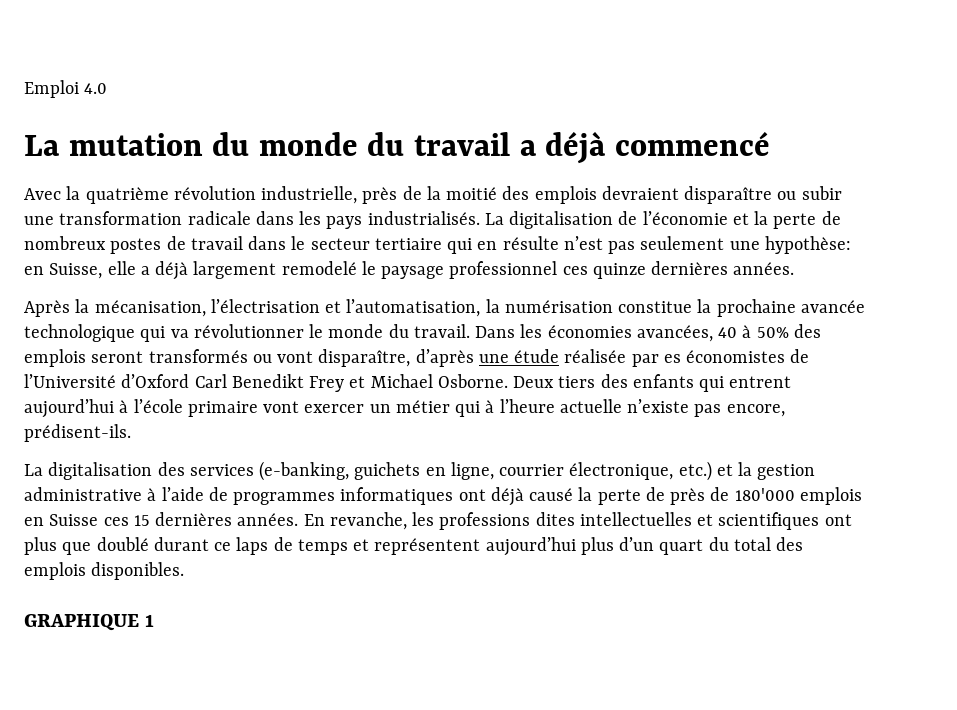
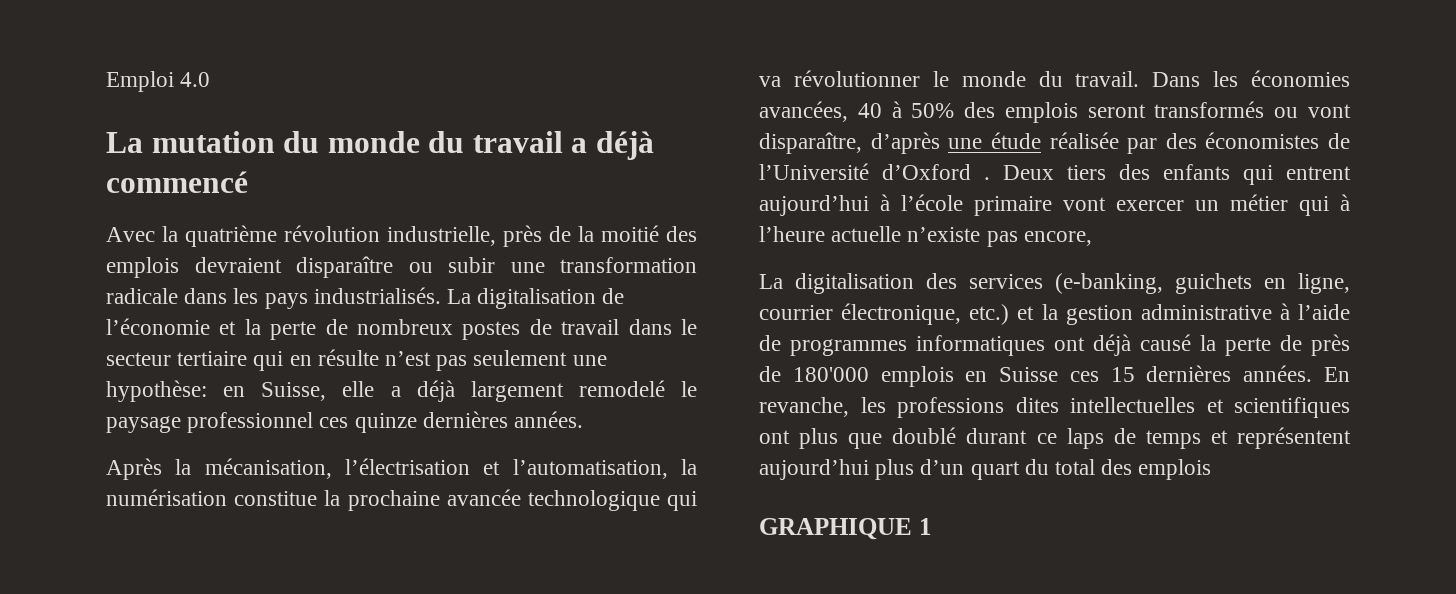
- Dans les économies avancées, 40 à 50% des emplois seront transformés ou vont disparaître, d’après une étude réalisée par es économistes de l’Université d’Oxford Carl Benedikt Frey et Michael Osborne.
+ Dans les économies avancées, 40 à 50% des emplois seront transformés ou vont disparaître, d’après une étude réalisée par des économistes de l’Université d’Oxford .
- Deux tiers des enfants qui entrent aujourd’hui à l’école primaire vont exercer un métier qui à l’heure actuelle n’existe pas encore, prédisent-ils.
+ Deux tiers des enfants qui entrent aujourd’hui à l’école primaire vont exercer un métier qui à l’heure actuelle n’existe pas encore,
- En revanche, les professions dites intellectuelles et scientifiques ont plus que doublé durant ce laps de temps et représentent aujourd’hui plus d’un quart du total des emplois disponibles.
+ En revanche, les professions dites intellectuelles et scientifiques ont plus que doublé durant ce laps de temps et représentent aujourd’hui plus d’un quart du total des emplois

